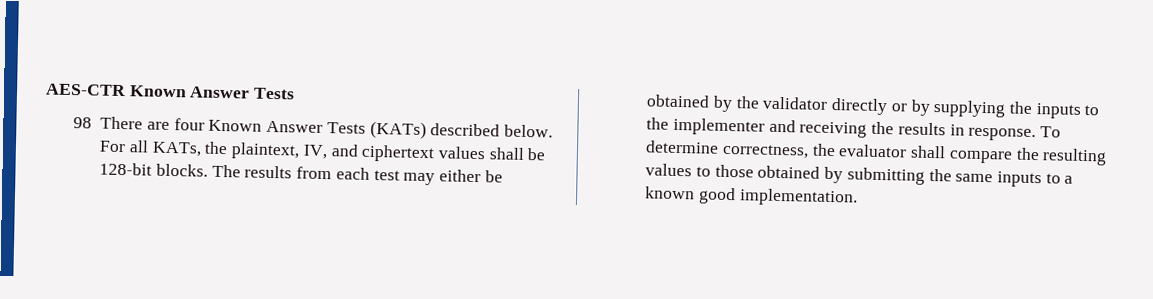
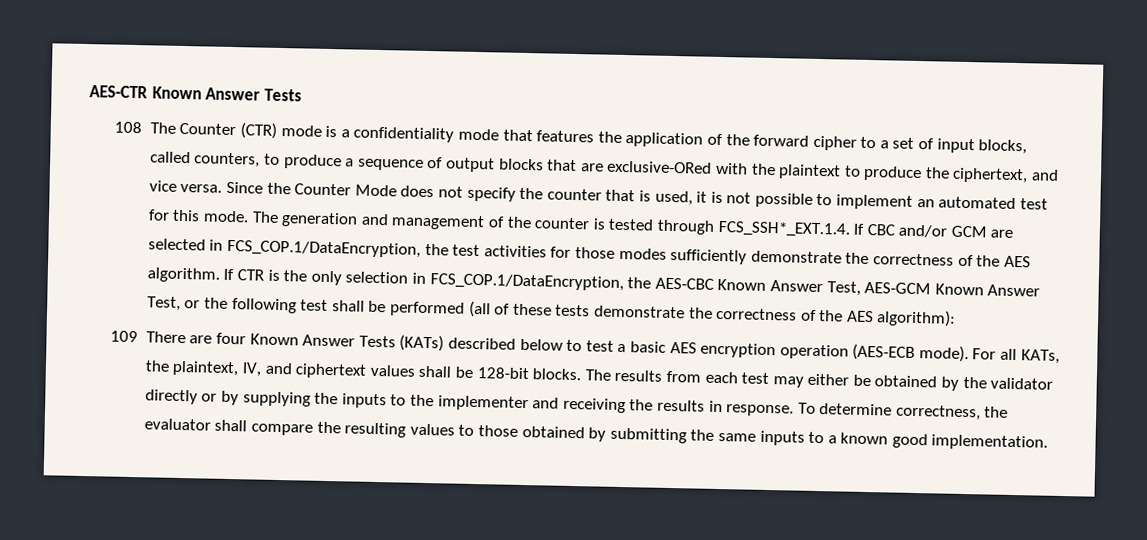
- 98 There are four Known Answer Tests (KATs) described below.
+ 108 The Counter (CTR) mode is a confidentiality mode that features the application of the forward cipher to a set of input blocks, called counters, to produce a sequence of output blocks that are exclusive-ORed with the plaintext to produce the ciphertext, and vice versa. Since the Counter Mode does not specify the counter that is used, it is not possible to implement an automated test for this mode. The generation and management of the counter is tested through FCS_SSH*_EXT.1.4. If CBC and/or GCM are selected in FCS_COP.1/DataEncryption, the test activities for those modes sufficiently demonstrate the correctness of the AES algorithm. If CTR is the only selection in FCS_COP.1/DataEncryption, the AES-CBC Known Answer Test, AES-GCM Known Answer Test, or the following test shall be performed (all of these tests demonstrate the correctness of the AES algorithm):
+ 109 There are four Known Answer Tests (KATs) described below to test a basic AES encryption operation (AES-ECB mode).

